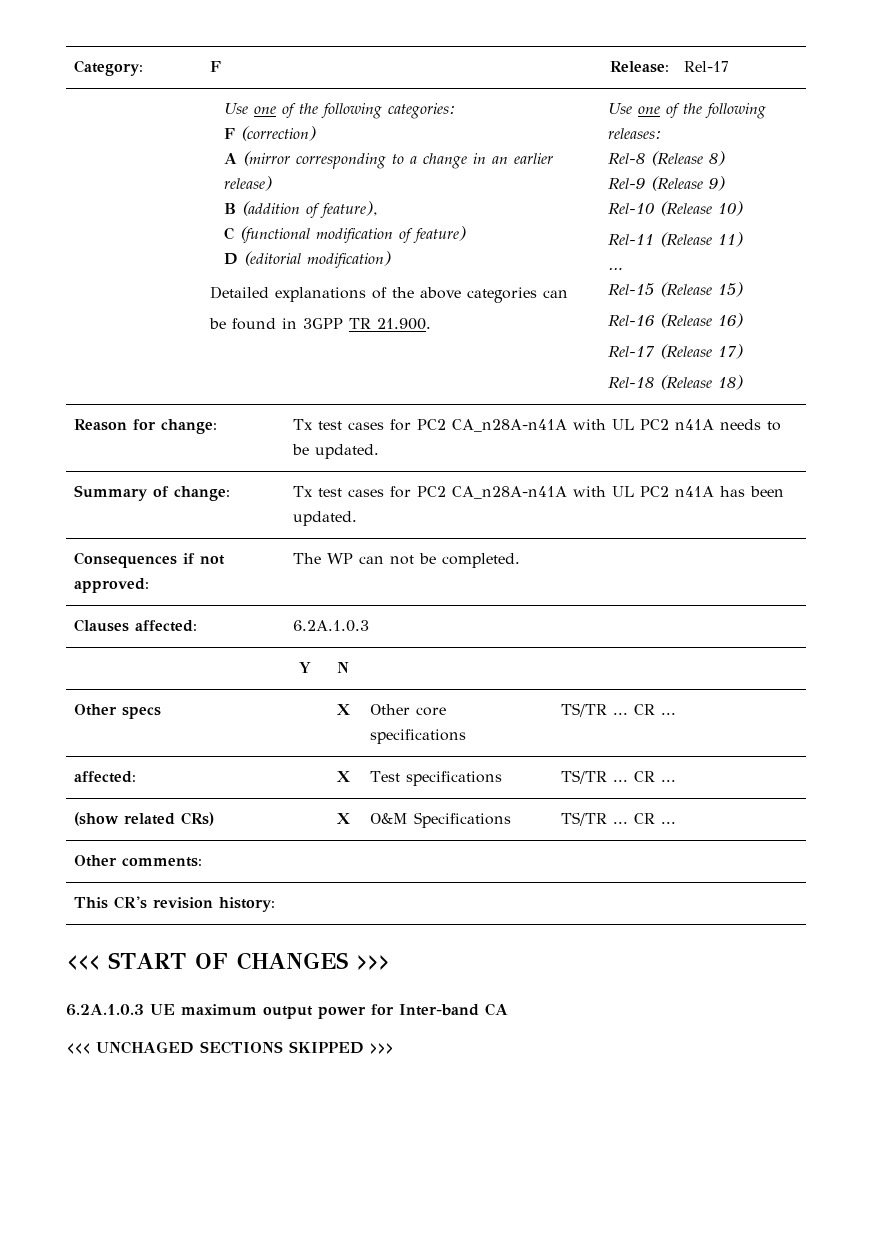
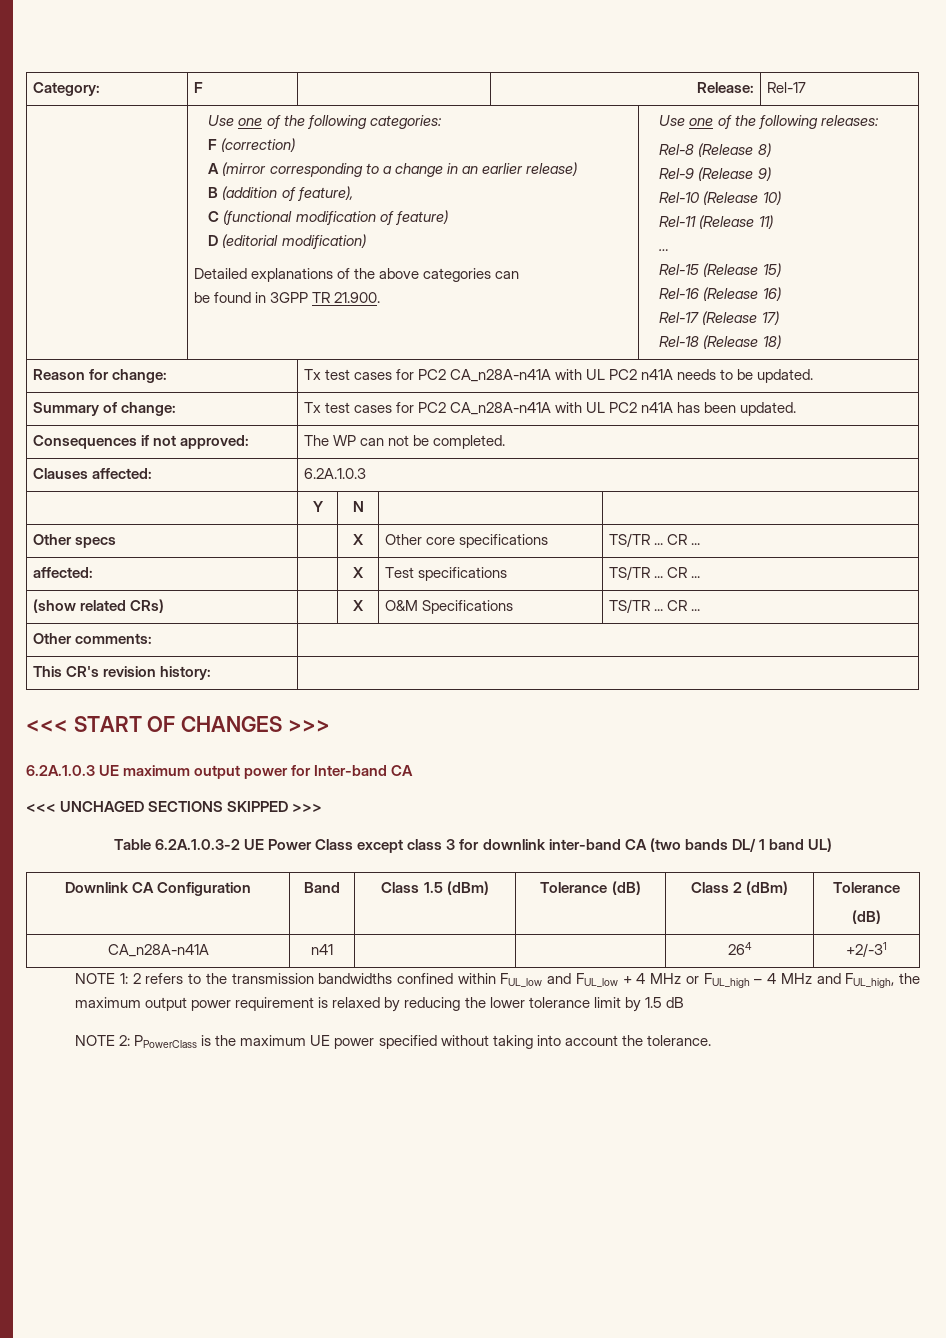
+ Table 6.2A.1.0.3-2 UE Power Class except class 3 for downlink inter-band CA (two bands DL/ 1 band UL)
+ Downlink CA Configuration | Band | Class 1.5 (dBm) | Tolerance (dB) | Class 2 (dBm) | Tolerance
+ (dB)
+ CA_n28A-n41A | n41 | | | 264 | +2/-31
+ NOTE 1: 2 refers to the transmission bandwidths confined within FUL_low and FUL_low + 4 MHz or FUL_high – 4 MHz and FUL_high, the maximum output power requirement is relaxed by reducing the lower tolerance limit by 1.5 dB
+ NOTE 2: PPowerClass is the maximum UE power specified without taking into account the tolerance.

